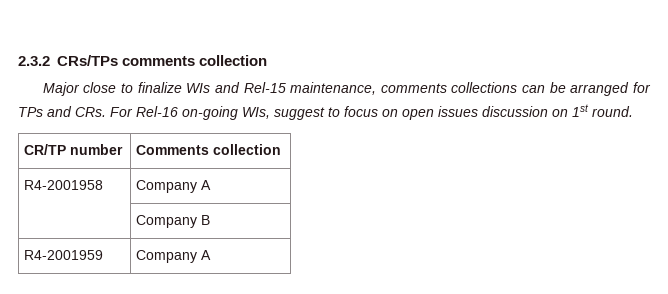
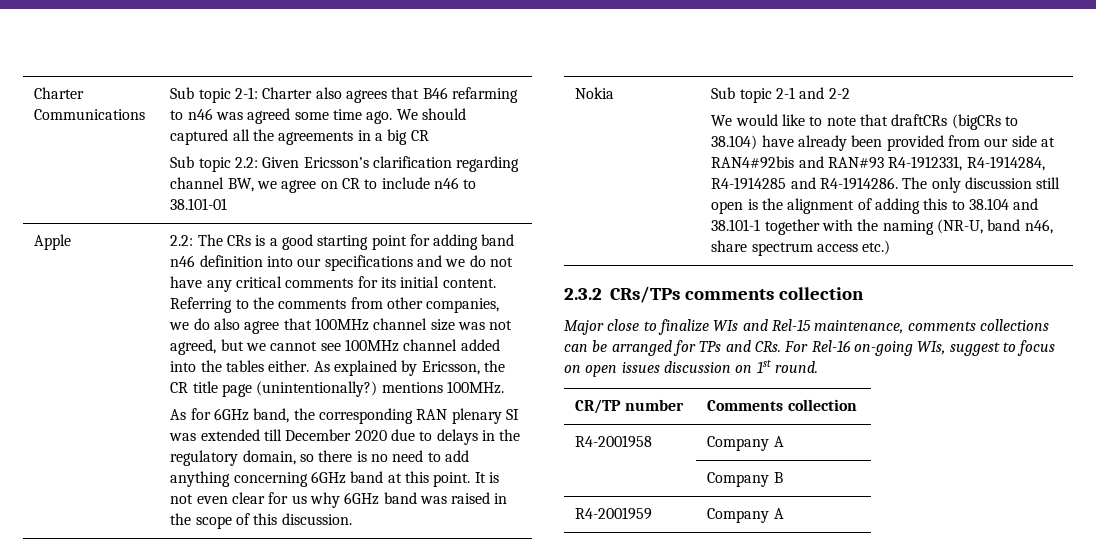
+ Charter Communications | Sub topic 2-1: Charter also agrees that B46 refarming to n46 was agreed some time ago. We should captured all the agreements in a big CR
+ Sub topic 2.2: Given Ericsson’s clarification regarding channel BW, we agree on CR to include n46 to 38.101-01
+ Apple | 2.2: The CRs is a good starting point for adding band n46 definition into our specifications and we do not have any critical comments for its initial content. Referring to the comments from other companies, we do also agree that 100MHz channel size was not agreed, but we cannot see 100MHz channel added into the tables either. As explained by Ericsson, the CR title page (unintentionally?) mentions 100MHz.
+ As for 6GHz band, the corresponding RAN plenary SI was extended till December 2020 due to delays in the regulatory domain, so there is no need to add anything concerning 6GHz band at this point. It is not even clear for us why 6GHz band was raised in the scope of this discussion.
+ Nokia | Sub topic 2-1 and 2-2
+ We would like to note that draftCRs (bigCRs to 38.104) have already been provided from our side at RAN4#92bis and RAN#93 R4-1912331, R4-1914284, R4-1914285 and R4-1914286. The only discussion still open is the alignment of adding this to 38.104 and 38.101-1 together with the naming (NR-U, band n46, share spectrum access etc.)

